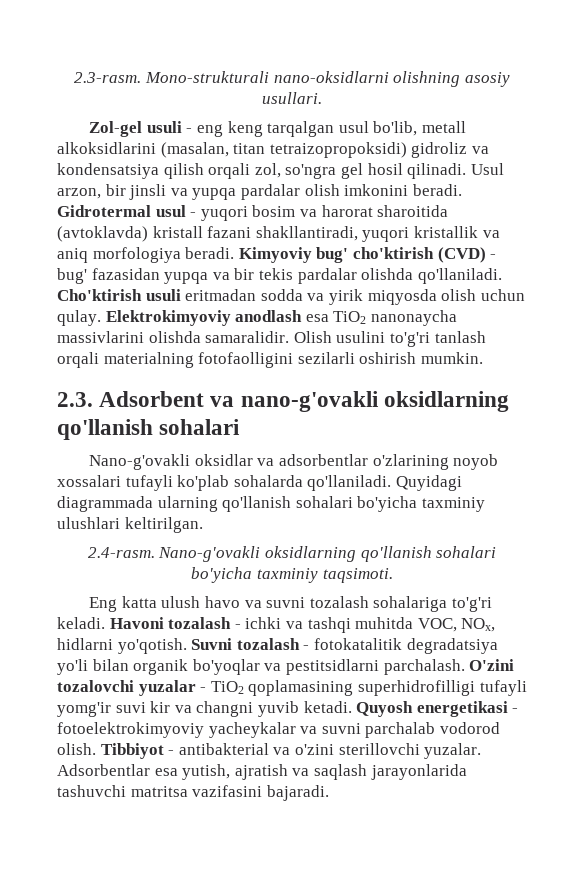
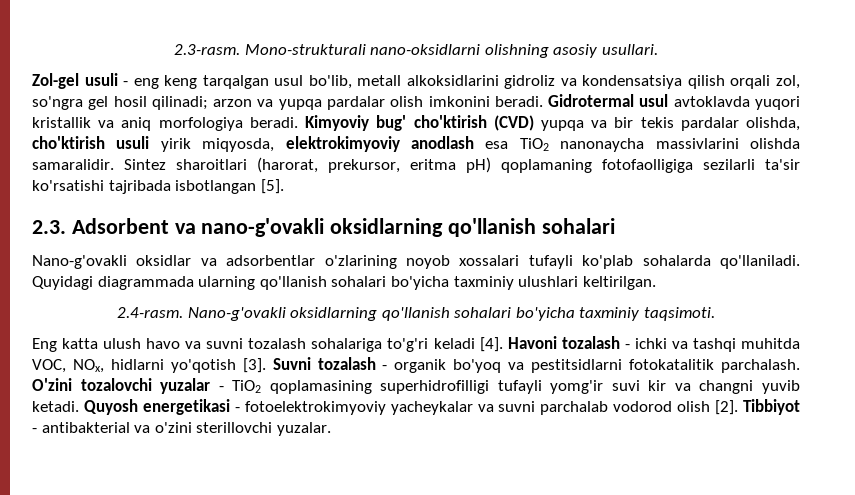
- Zol-gel usuli - eng keng tarqalgan usul bo'lib, metall alkoksidlarini (masalan, titan tetraizopropoksidi) gidroliz va kondensatsiya qilish orqali zol, so'ngra gel hosil qilinadi. Usul arzon, bir jinsli va yupqa pardalar olish imkonini beradi.
+ Zol-gel usuli - eng keng tarqalgan usul bo'lib, metall alkoksidlarini gidroliz va kondensatsiya qilish orqali zol, so'ngra gel hosil qilinadi; arzon va yupqa pardalar olish imkonini beradi.
- Gidrotermal usul - yuqori bosim va harorat sharoitida (avtoklavda) kristall fazani shakllantiradi, yuqori kristallik va aniq morfologiya beradi.
+ Gidrotermal usul avtoklavda yuqori kristallik va aniq morfologiya beradi.
- Kimyoviy bug' cho'ktirish (CVD) - bug' fazasidan yupqa va bir tekis pardalar olishda qo'llaniladi. Cho'ktirish usuli eritmadan sodda va yirik miqyosda olish uchun qulay. Elektrokimyoviy anodlash esa TiO2 nanonaycha massivlarini olishda samaralidir.
+ Kimyoviy bug' cho'ktirish (CVD) yupqa va bir tekis pardalar olishda, cho'ktirish usuli yirik miqyosda, elektrokimyoviy anodlash esa TiO2 nanonaycha massivlarini olishda samaralidir.
- Olish usulini to'g'ri tanlash orqali materialning fotofaolligini sezilarli oshirish mumkin.
+ Sintez sharoitlari (harorat, prekursor, eritma pH) qoplamaning fotofaolligiga sezilarli ta'sir ko'rsatishi tajribada isbotlangan [5].
- Eng katta ulush havo va suvni tozalash sohalariga to'g'ri keladi.
+ Eng katta ulush havo va suvni tozalash sohalariga to'g'ri keladi [4].
- Havoni tozalash - ichki va tashqi muhitda VOC, NOx, hidlarni yo'qotish.
+ Havoni tozalash - ichki va tashqi muhitda VOC, NOx, hidlarni yo'qotish [3].
- Suvni tozalash - fotokatalitik degradatsiya yo'li bilan organik bo'yoqlar va pestitsidlarni parchalash.
+ Suvni tozalash - organik bo'yoq va pestitsidlarni fotokatalitik parchalash.
- Quyosh energetikasi - fotoelektrokimyoviy yacheykalar va suvni parchalab vodorod olish.
+ Quyosh energetikasi - fotoelektrokimyoviy yacheykalar va suvni parchalab vodorod olish [2].
- Adsorbentlar esa yutish, ajratish va saqlash jarayonlarida tashuvchi matritsa vazifasini bajaradi.

